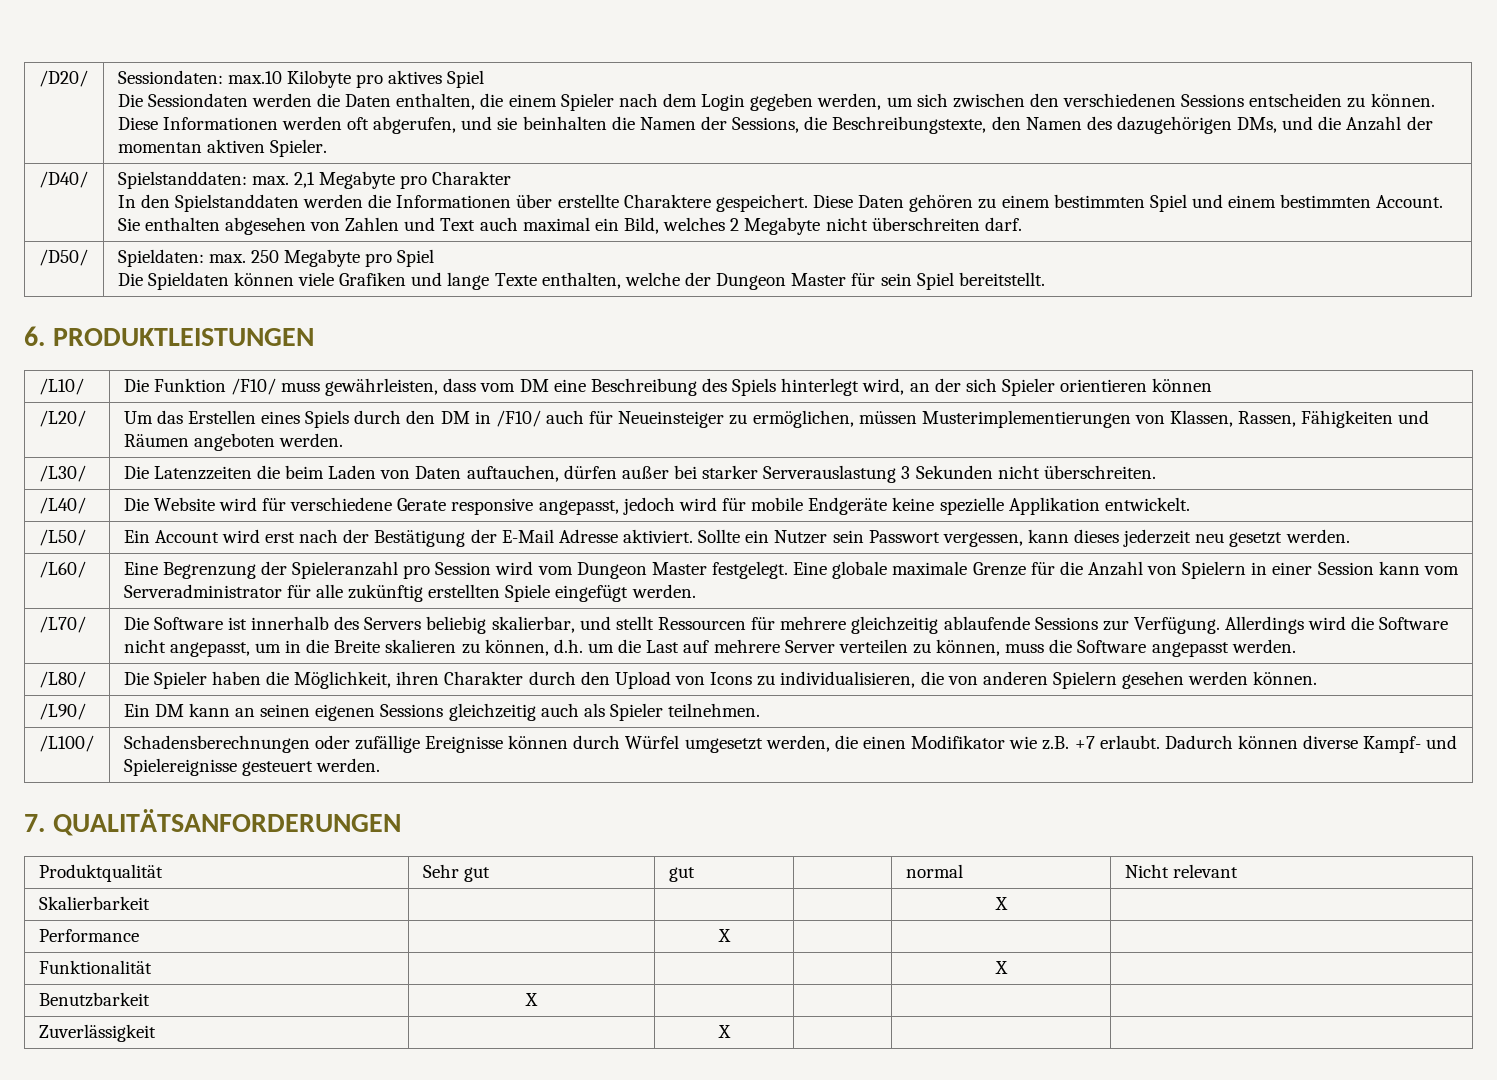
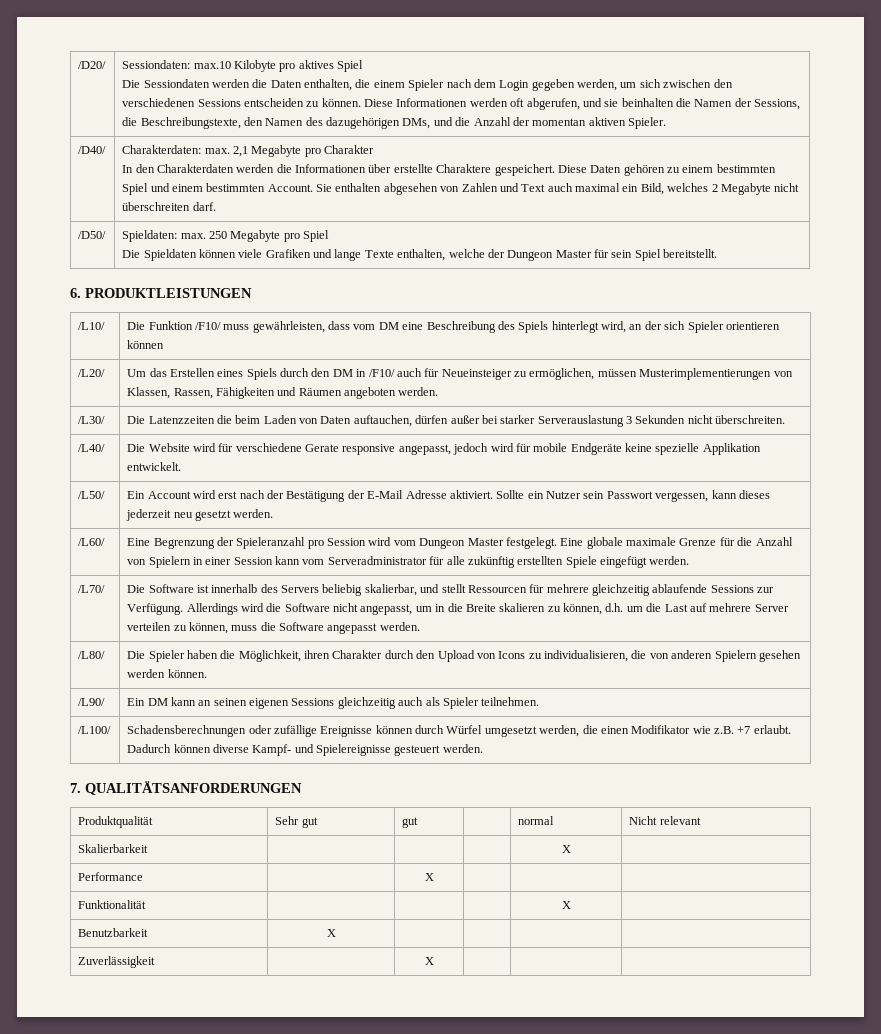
- Spielstanddaten: max. 2,1 Megabyte pro Charakter
+ Charakterdaten: max. 2,1 Megabyte pro Charakter
- In den Spielstanddaten werden die Informationen über erstellte Charaktere gespeichert.
+ In den Charakterdaten werden die Informationen über erstellte Charaktere gespeichert.

